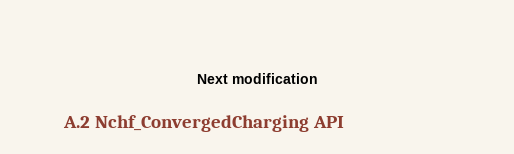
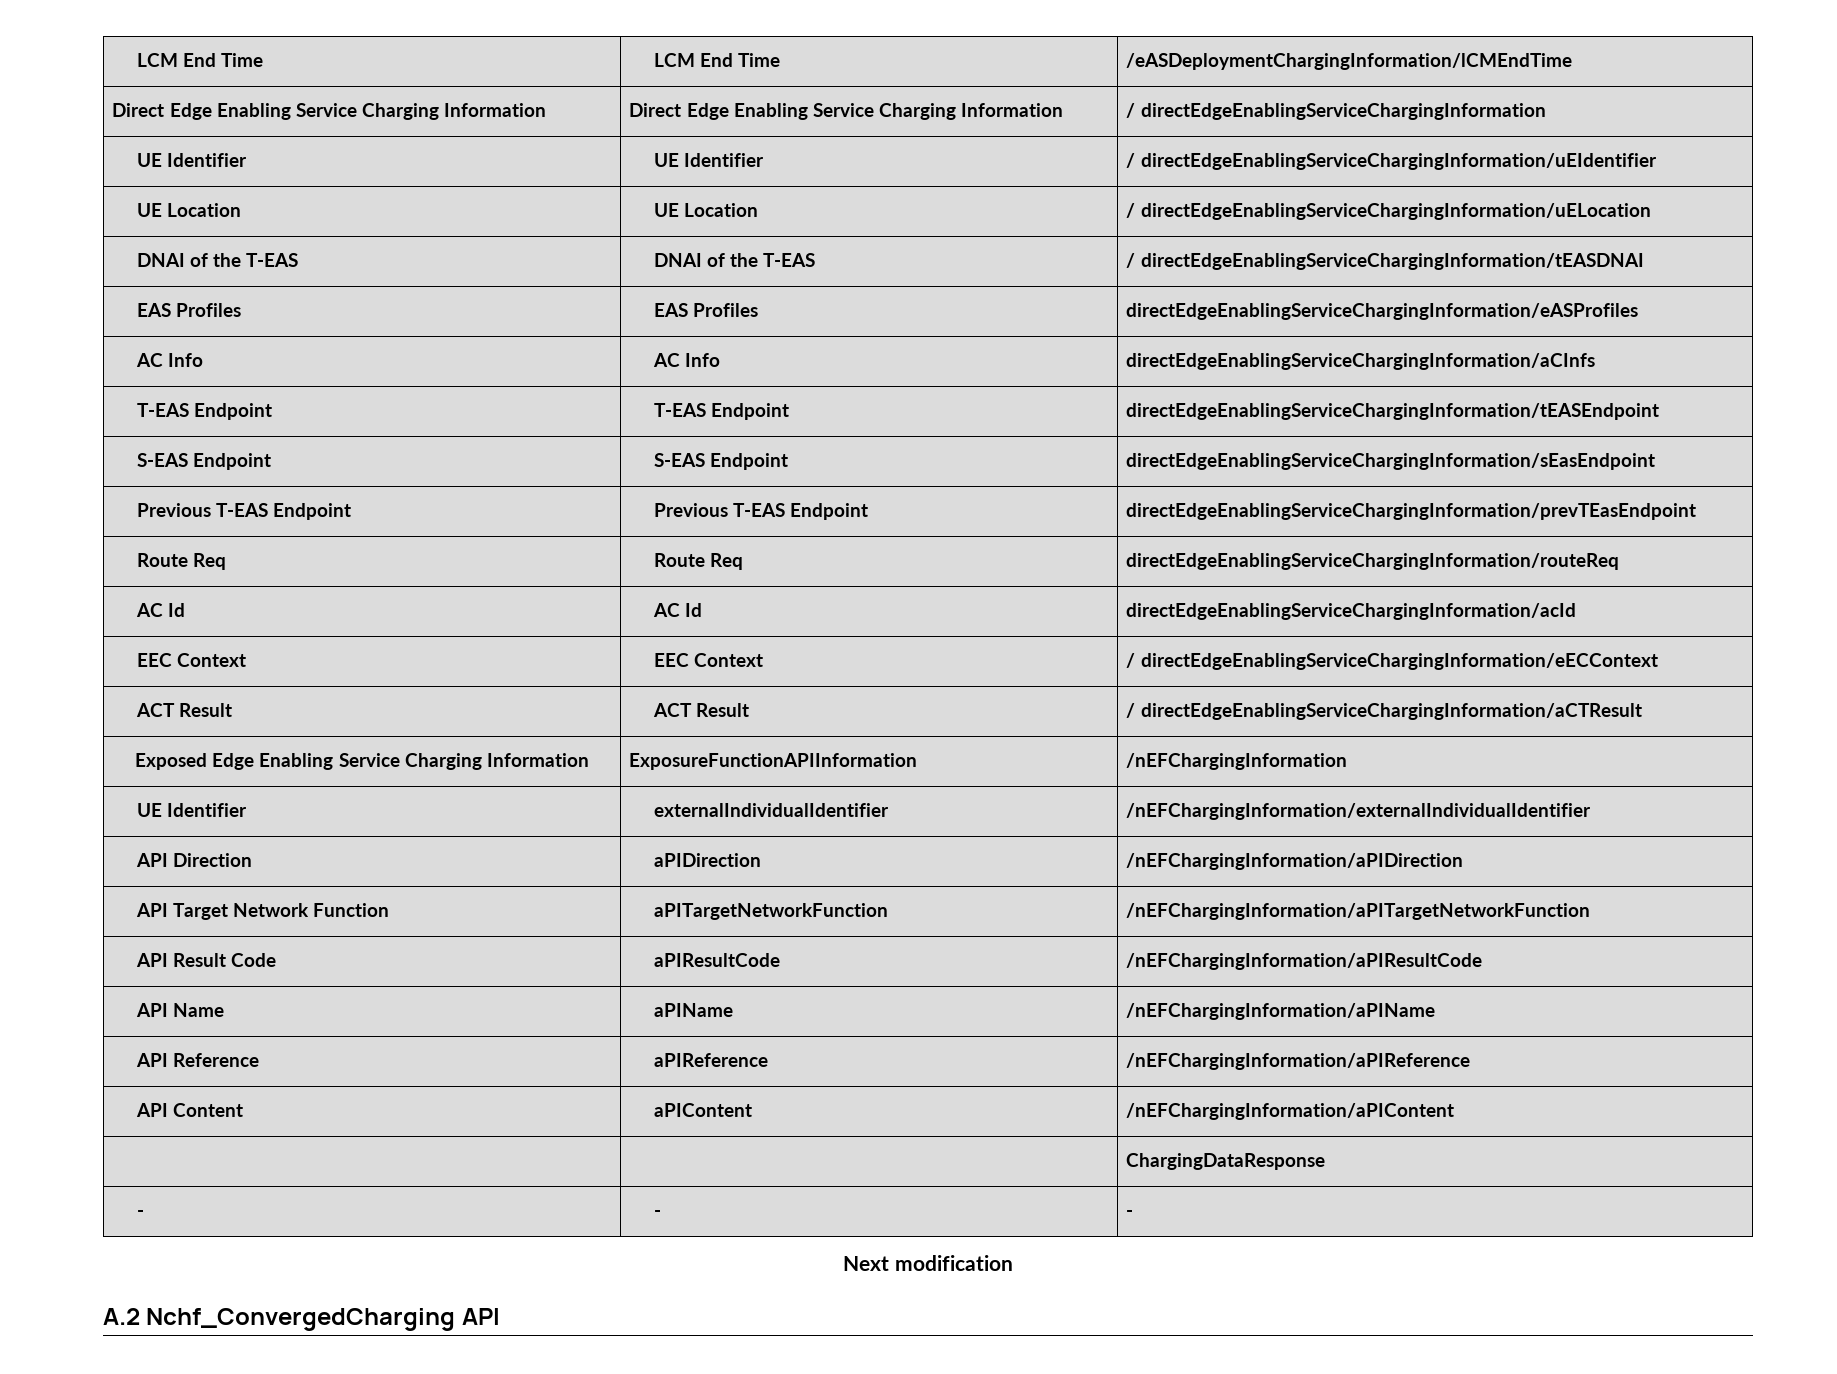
+ LCM End Time | LCM End Time | /eASDeploymentChargingInformation/lCMEndTime
+ Direct Edge Enabling Service Charging Information | Direct Edge Enabling Service Charging Information | / directEdgeEnablingServiceChargingInformation
+ UE Identifier | UE Identifier | / directEdgeEnablingServiceChargingInformation/uEIdentifier
+ UE Location | UE Location | / directEdgeEnablingServiceChargingInformation/uELocation
+ DNAI of the T-EAS | DNAI of the T-EAS | / directEdgeEnablingServiceChargingInformation/tEASDNAI
+ EAS Profiles | EAS Profiles | directEdgeEnablingServiceChargingInformation/eASProfiles
+ AC Info | AC Info | directEdgeEnablingServiceChargingInformation/aCInfs
+ T-EAS Endpoint | T-EAS Endpoint | directEdgeEnablingServiceChargingInformation/tEASEndpoint
+ S-EAS Endpoint | S-EAS Endpoint | directEdgeEnablingServiceChargingInformation/sEasEndpoint
+ Previous T-EAS Endpoint | Previous T-EAS Endpoint | directEdgeEnablingServiceChargingInformation/prevTEasEndpoint
+ Route Req | Route Req | directEdgeEnablingServiceChargingInformation/routeReq
+ AC Id | AC Id | directEdgeEnablingServiceChargingInformation/acId
+ EEC Context | EEC Context | / directEdgeEnablingServiceChargingInformation/eECContext
+ ACT Result | ACT Result | / directEdgeEnablingServiceChargingInformation/aCTResult
+ Exposed Edge Enabling Service Charging Information | ExposureFunctionAPIInformation | /nEFChargingInformation
+ UE Identifier | externalIndividualIdentifier | /nEFChargingInformation/externalIndividualIdentifier
+ API Direction | aPIDirection | /nEFChargingInformation/aPIDirection
+ API Target Network Function | aPITargetNetworkFunction | /nEFChargingInformation/aPITargetNetworkFunction
+ API Result Code | aPIResultCode | /nEFChargingInformation/aPIResultCode
+ API Name | aPIName | /nEFChargingInformation/aPIName
+ API Reference | aPIReference | /nEFChargingInformation/aPIReference
+ API Content | aPIContent | /nEFChargingInformation/aPIContent
+ | | ChargingDataResponse
+ - | - | -

